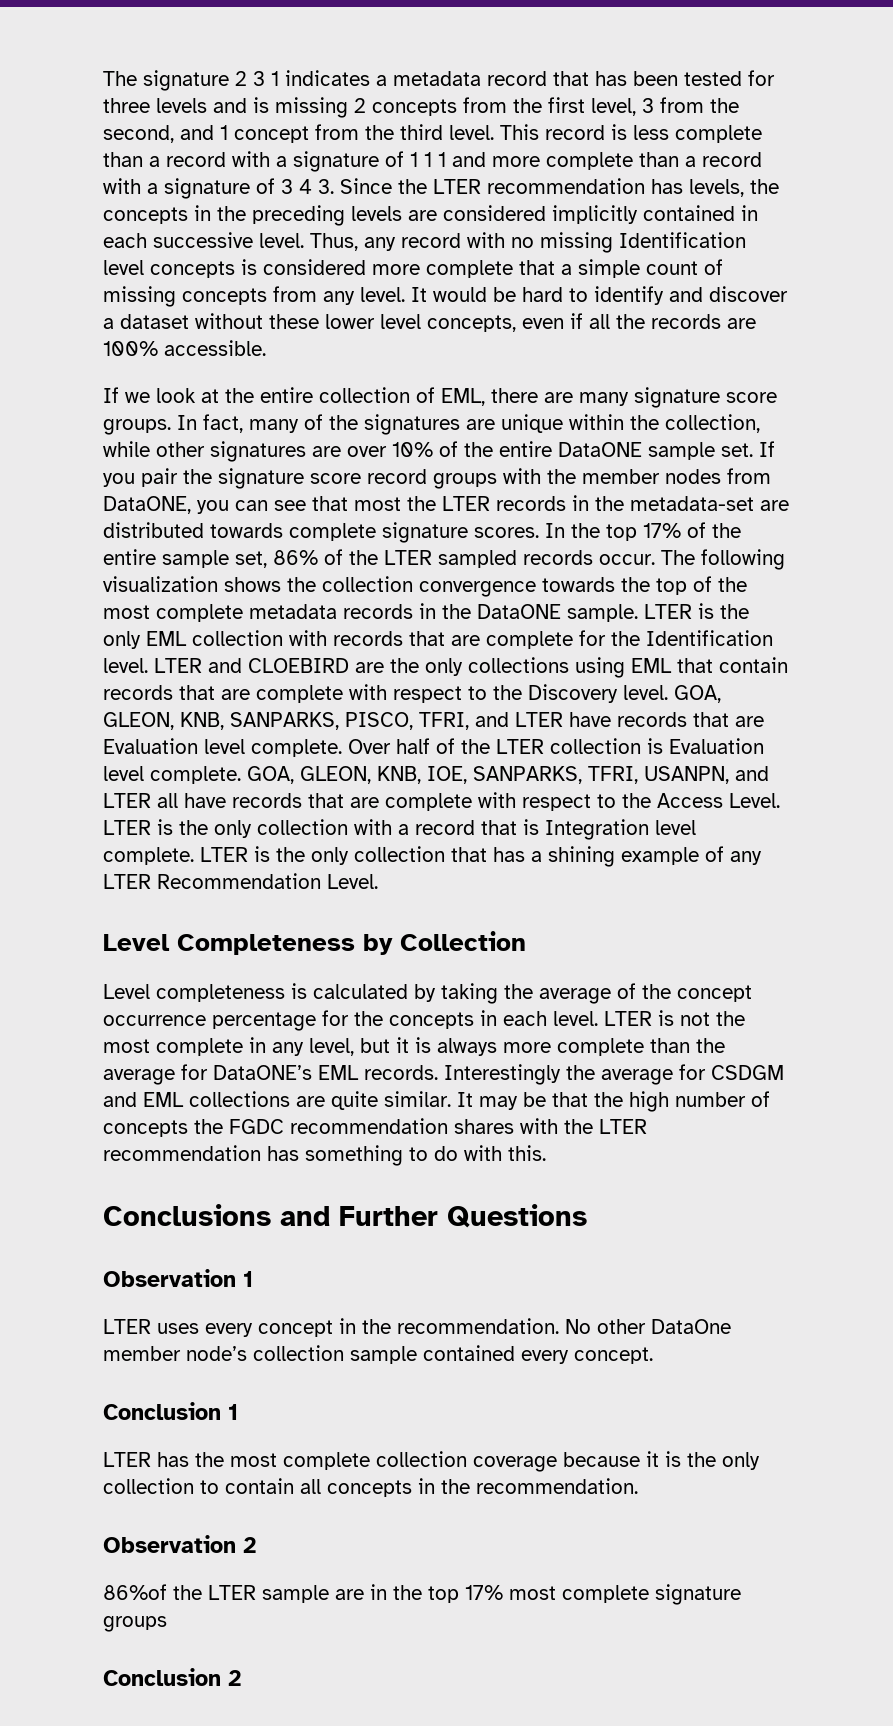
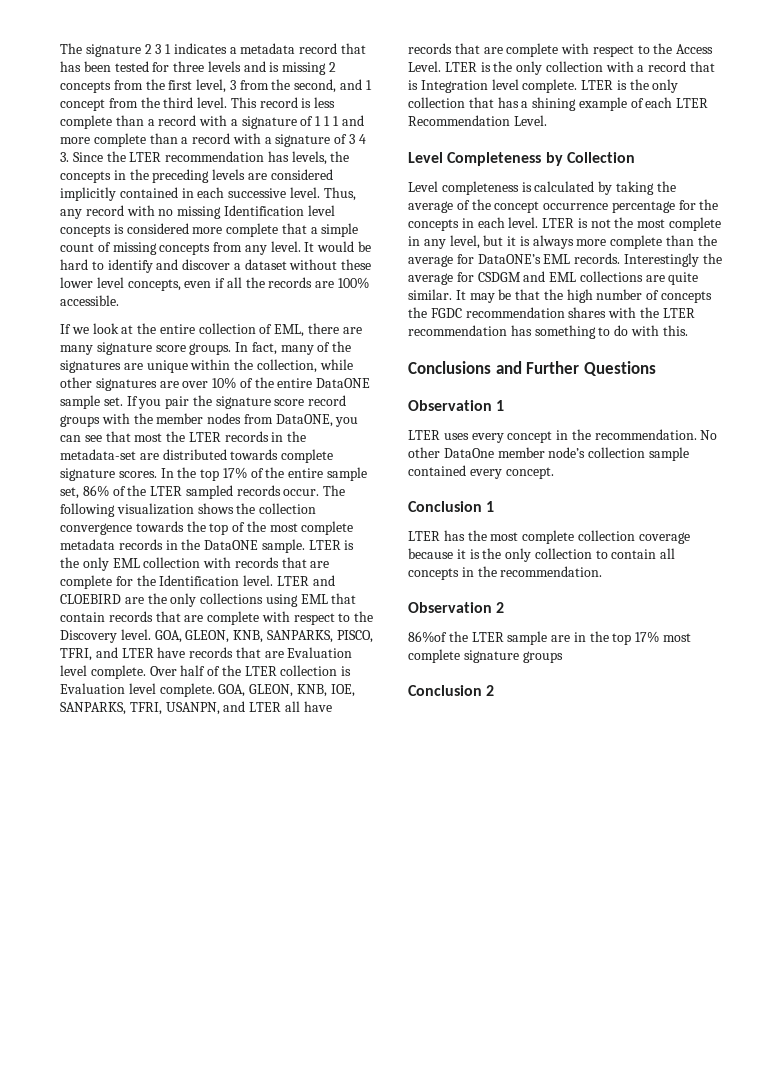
- LTER is the only collection that has a shining example of any LTER Recommendation Level.
+ LTER is the only collection that has a shining example of each LTER Recommendation Level.

